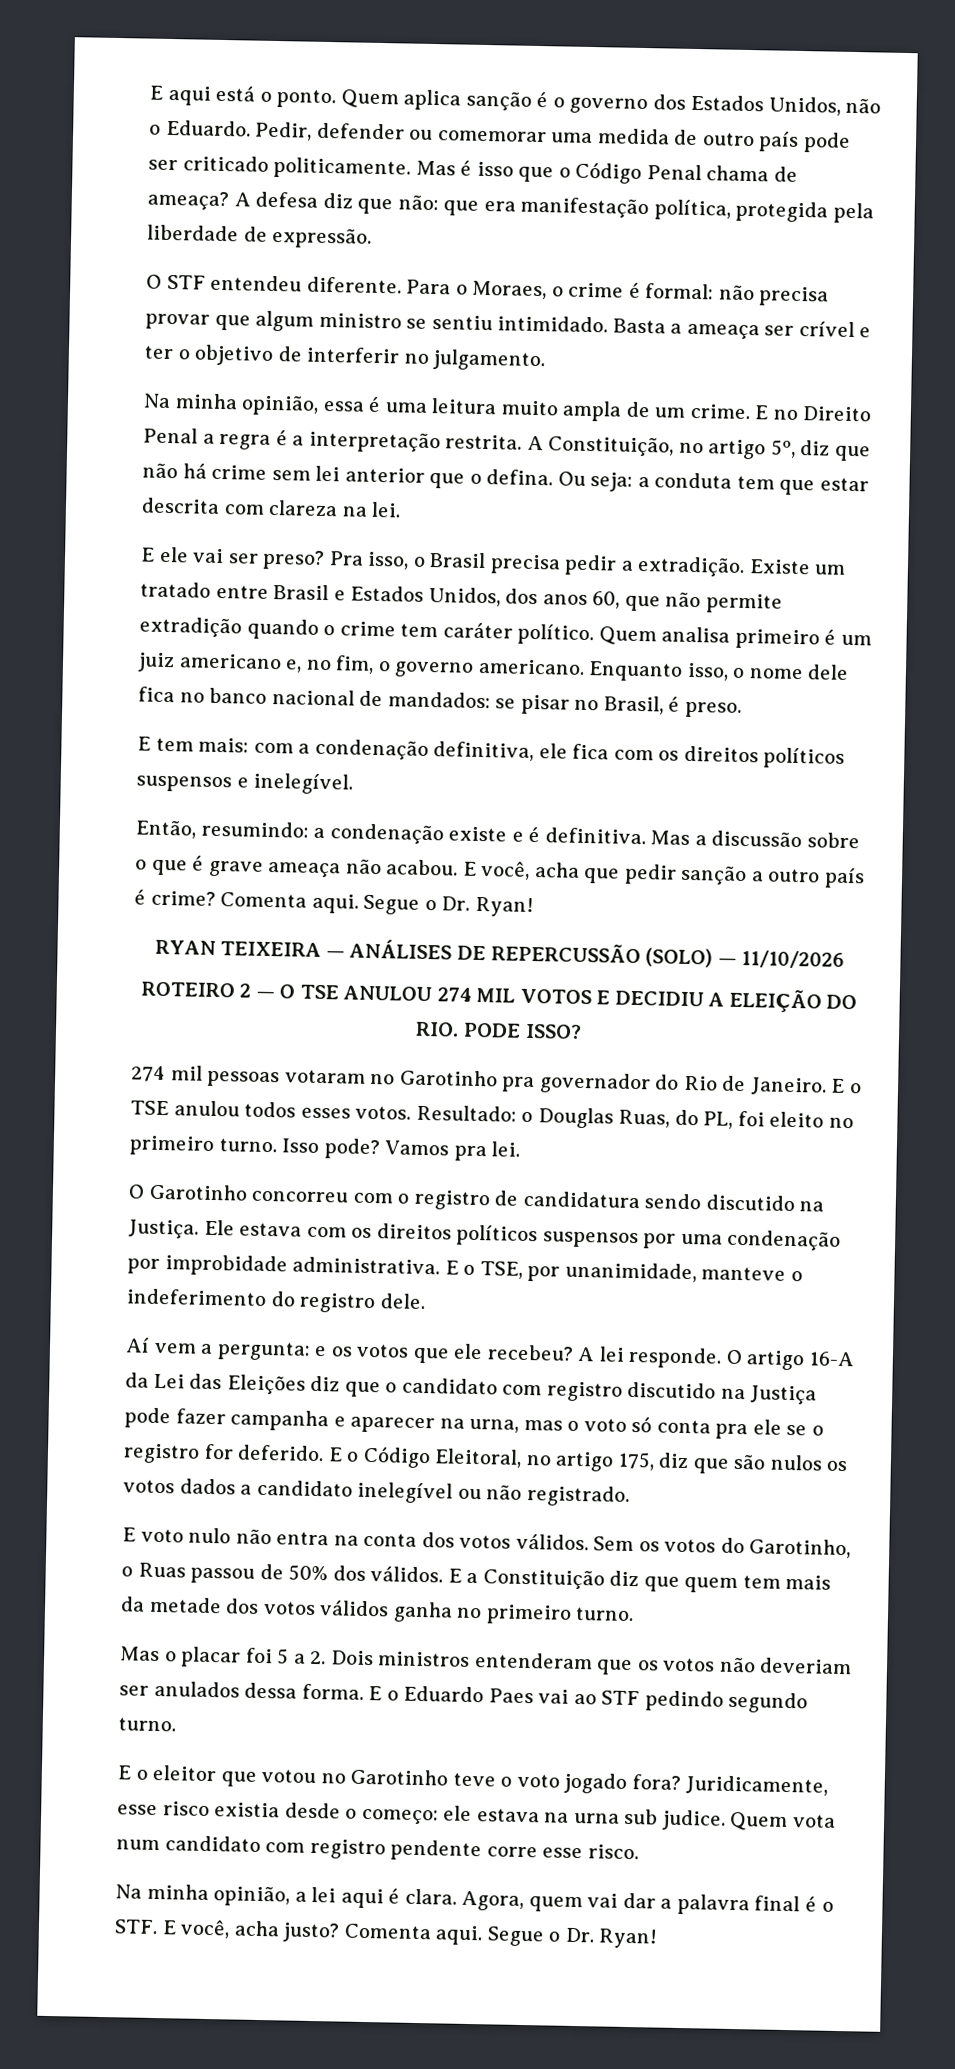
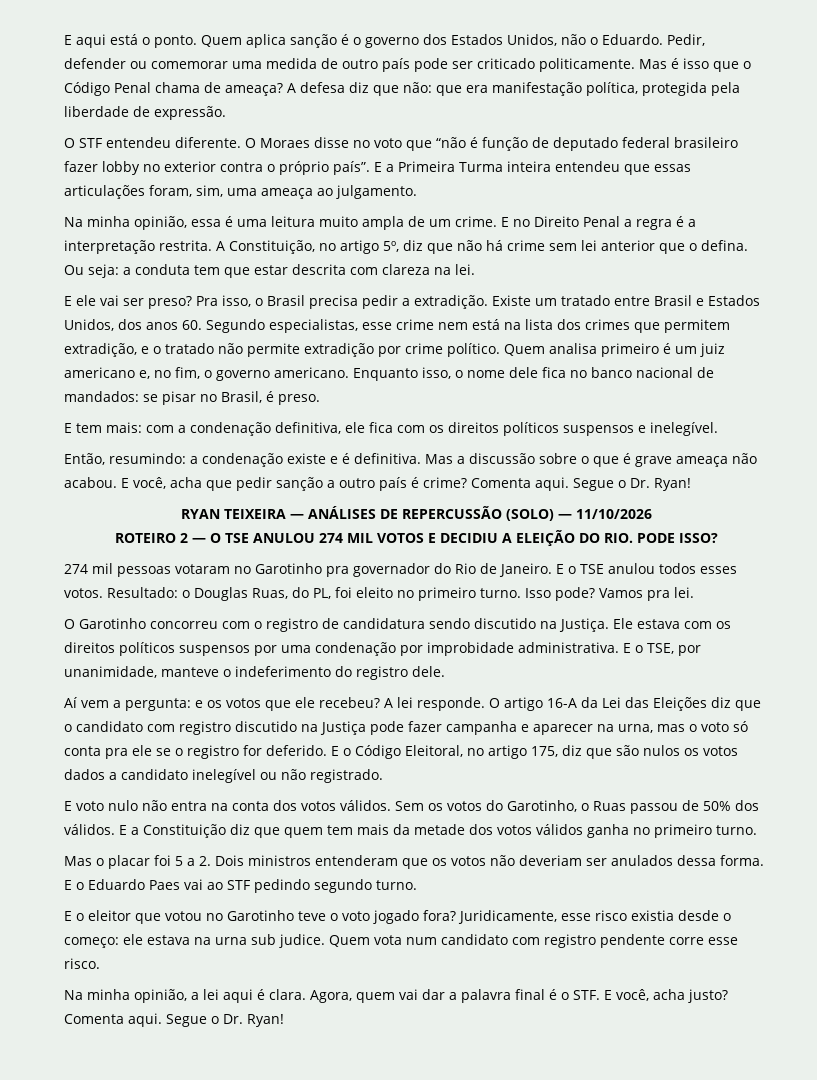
- Para o Moraes, o crime é formal: não precisa provar que algum ministro se sentiu intimidado. Basta a ameaça ser crível e ter o objetivo de interferir no julgamento.
+ O Moraes disse no voto que “não é função de deputado federal brasileiro fazer lobby no exterior contra o próprio país”. E a Primeira Turma inteira entendeu que essas articulações foram, sim, uma ameaça ao julgamento.
- Existe um tratado entre Brasil e Estados Unidos, dos anos 60, que não permite extradição quando o crime tem caráter político.
+ Existe um tratado entre Brasil e Estados Unidos, dos anos 60. Segundo especialistas, esse crime nem está na lista dos crimes que permitem extradição, e o tratado não permite extradição por crime político.

